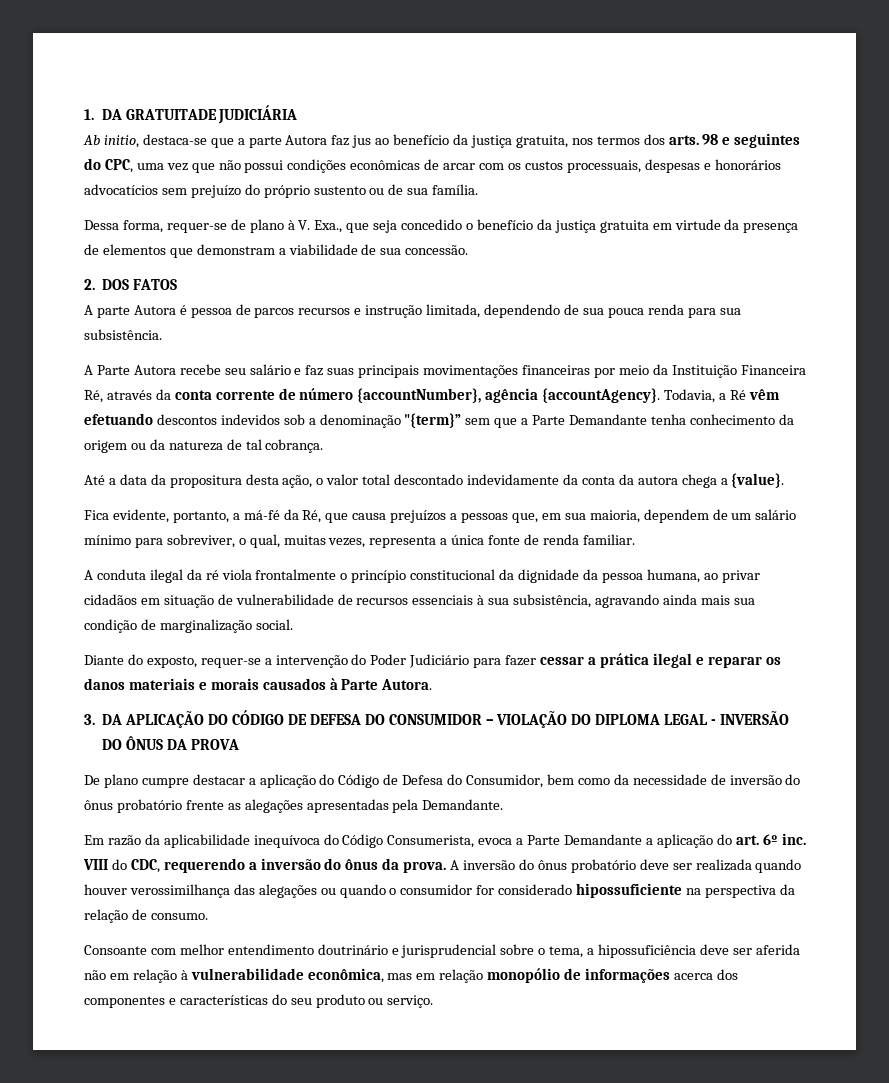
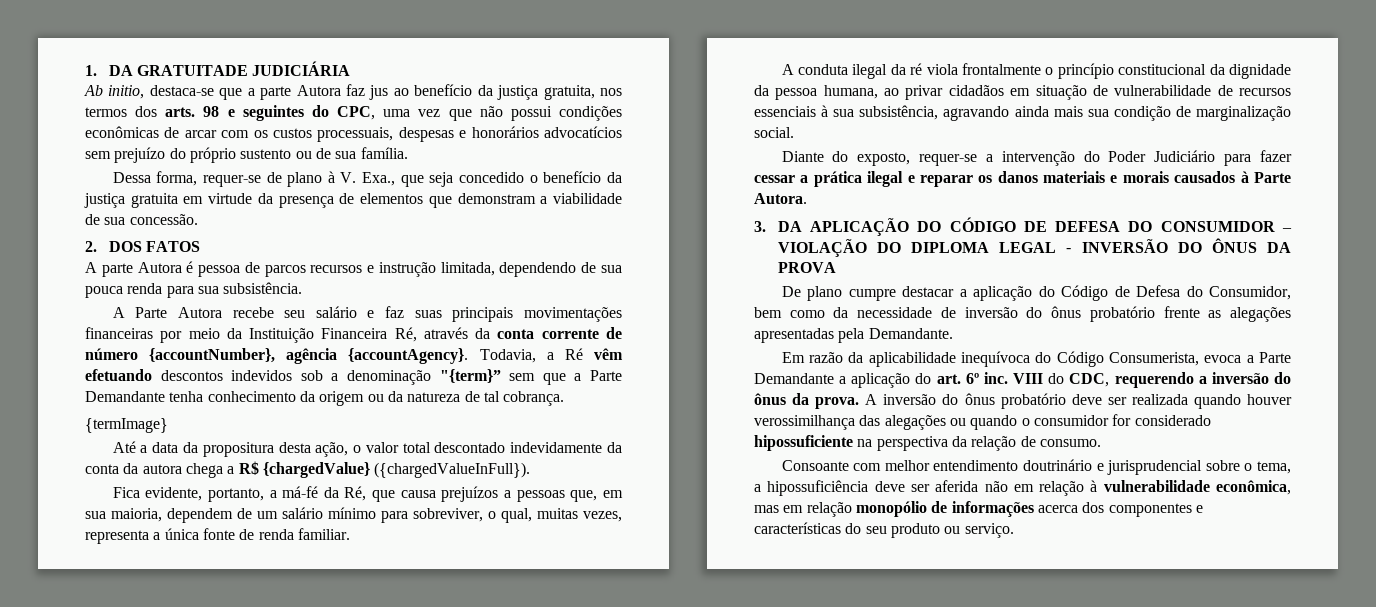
+ {termImage}
- Até a data da propositura desta ação, o valor total descontado indevidamente da conta da autora chega a {value}.
+ Até a data da propositura desta ação, o valor total descontado indevidamente da conta da autora chega a R$ {chargedValue} ({chargedValueInFull}).

